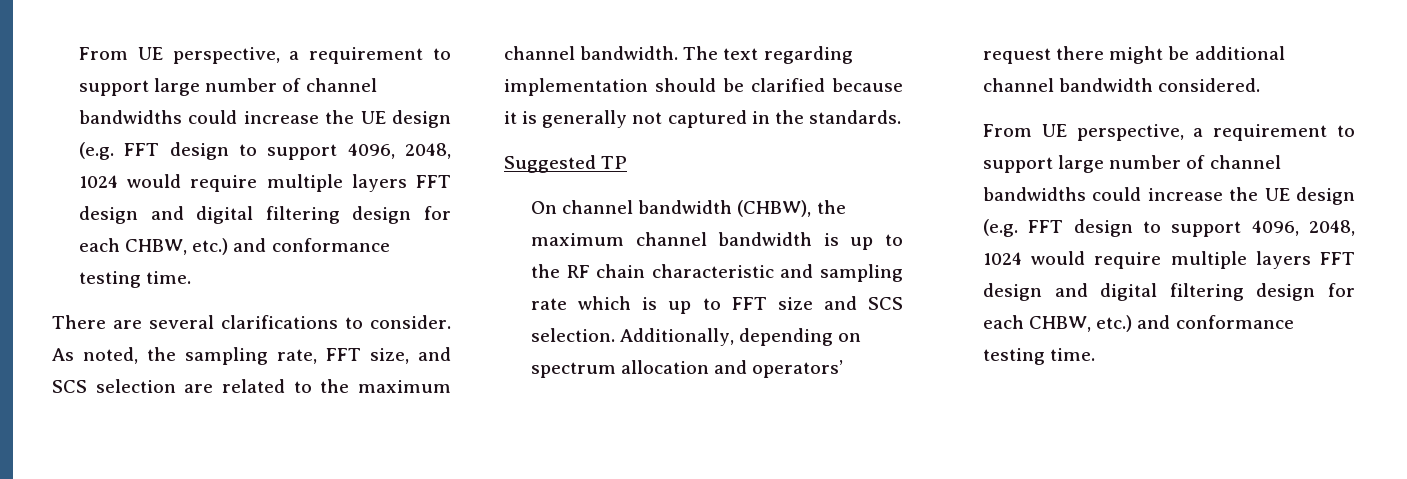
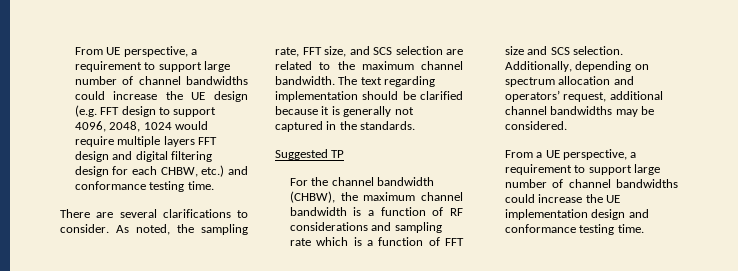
- On channel bandwidth (CHBW), the maximum channel bandwidth is up to the RF chain characteristic and sampling rate which is up to FFT size and SCS selection.
+ For the channel bandwidth (CHBW), the maximum channel bandwidth is a function of RF considerations and sampling rate which is a function of FFT size and SCS selection.
- Additionally, depending on spectrum allocation and operators’ request there might be additional channel bandwidth considered.
- From UE perspective, a requirement to support large number of channel bandwidths could increase the UE design (e.g. FFT design to support 4096, 2048, 1024 would require multiple layers FFT design and digital filtering design for each CHBW, etc.) and conformance testing time.
+ Additionally, depending on spectrum allocation and operators’ request, additional channel bandwidths may be considered.
+ From a UE perspective, a requirement to support large number of channel bandwidths could increase the UE implementation design and conformance testing time.

